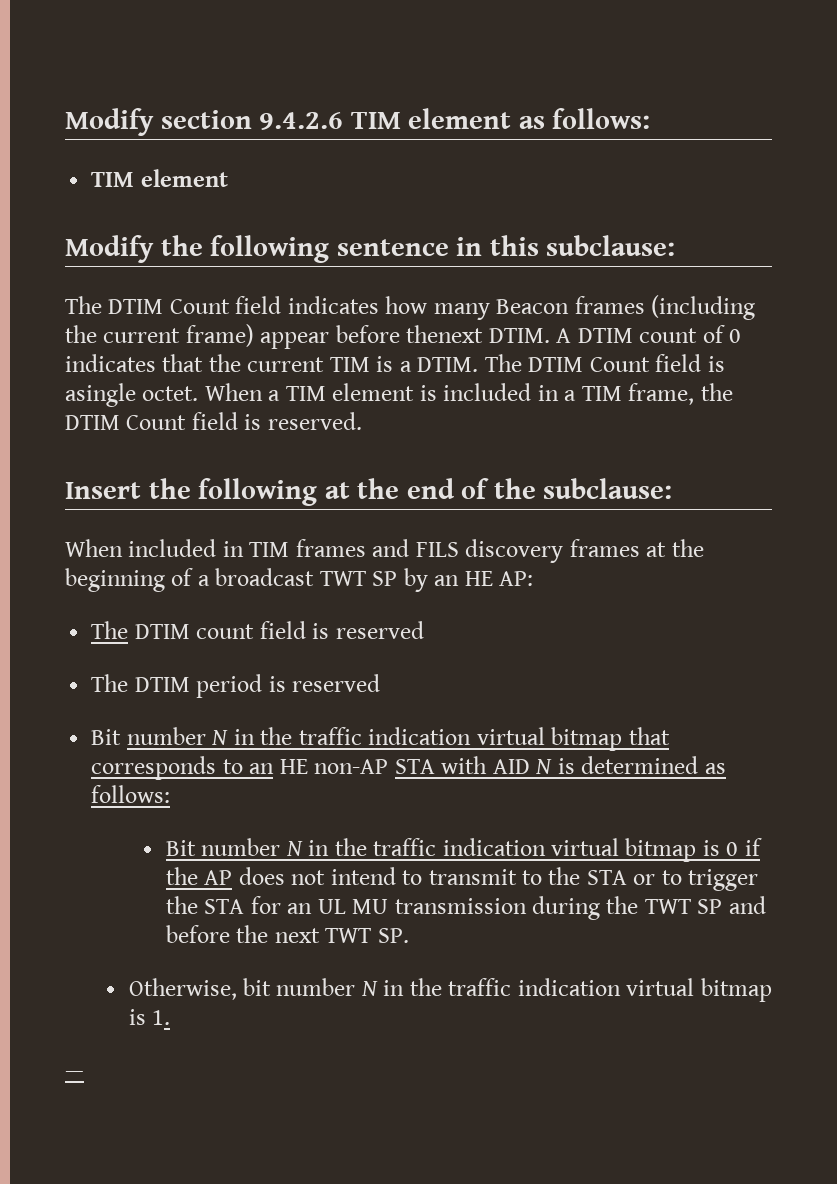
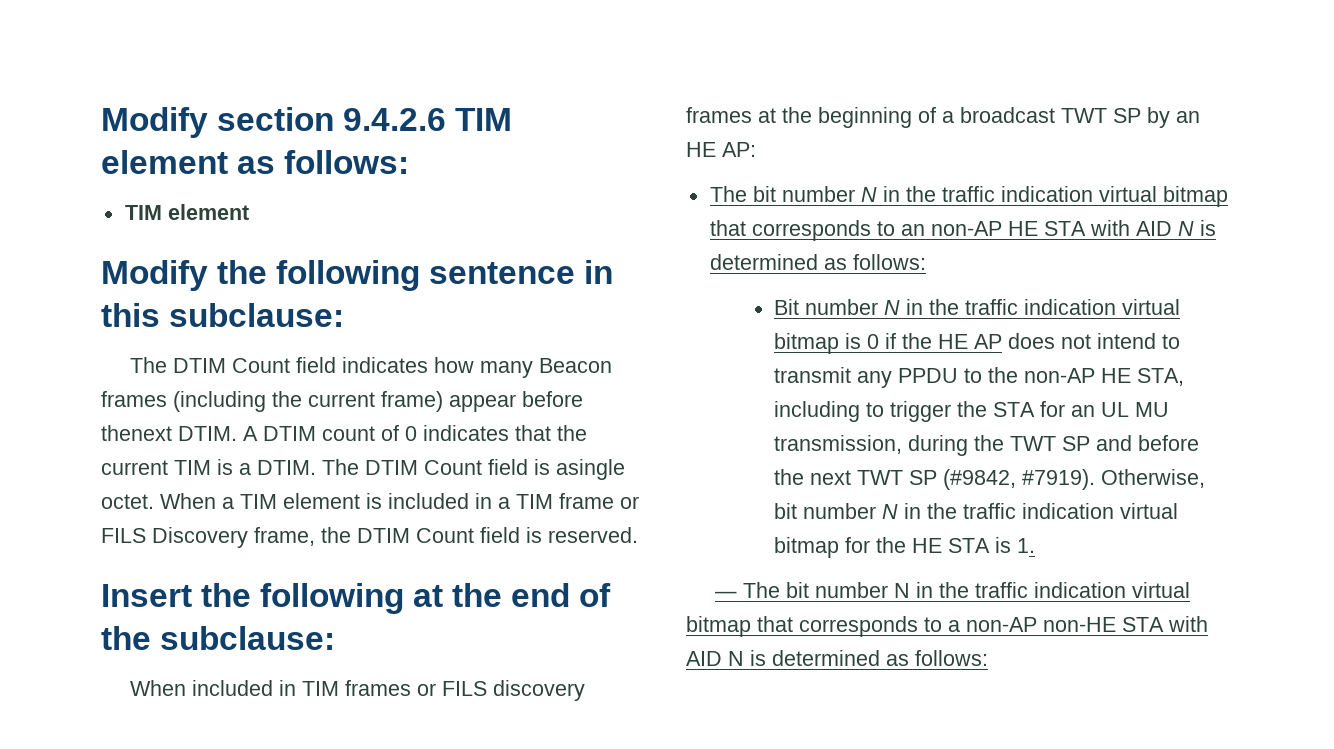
- When a TIM element is included in a TIM frame, the DTIM Count field is reserved.
+ When a TIM element is included in a TIM frame or FILS Discovery frame, the DTIM Count field is reserved.
- When included in TIM frames and FILS discovery frames at the beginning of a broadcast TWT SP by an HE AP:
+ When included in TIM frames or FILS discovery frames at the beginning of a broadcast TWT SP by an HE AP:
- The DTIM count field is reserved
- The DTIM period is reserved
- Bit number N in the traffic indication virtual bitmap that corresponds to an HE non-AP STA with AID N is determined as follows:
+ The bit number N in the traffic indication virtual bitmap that corresponds to an non-AP HE STA with AID N is determined as follows:
- Bit number N in the traffic indication virtual bitmap is 0 if the AP does not intend to transmit to the STA or to trigger the STA for an UL MU transmission during the TWT SP and before the next TWT SP.
- Otherwise, bit number N in the traffic indication virtual bitmap is 1.
+ Bit number N in the traffic indication virtual bitmap is 0 if the HE AP does not intend to transmit any PPDU to the non-AP HE STA, including to trigger the STA for an UL MU transmission, during the TWT SP and before the next TWT SP (#9842, #7919). Otherwise, bit number N in the traffic indication virtual bitmap for the HE STA is 1.
- —
+ — The bit number N in the traffic indication virtual bitmap that corresponds to a non-AP non-HE STA with AID N is determined as follows:

